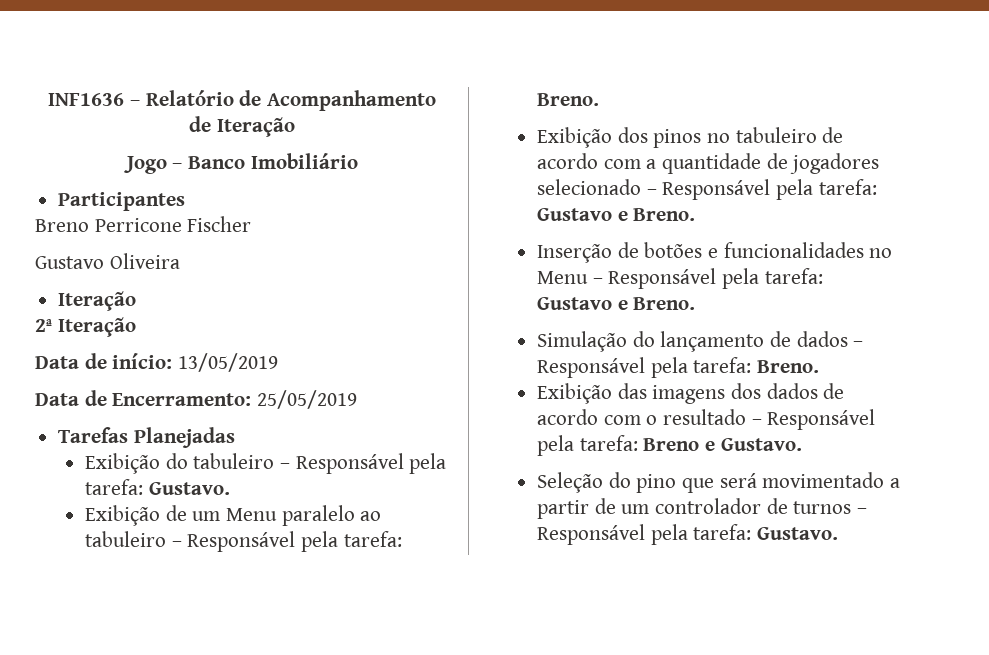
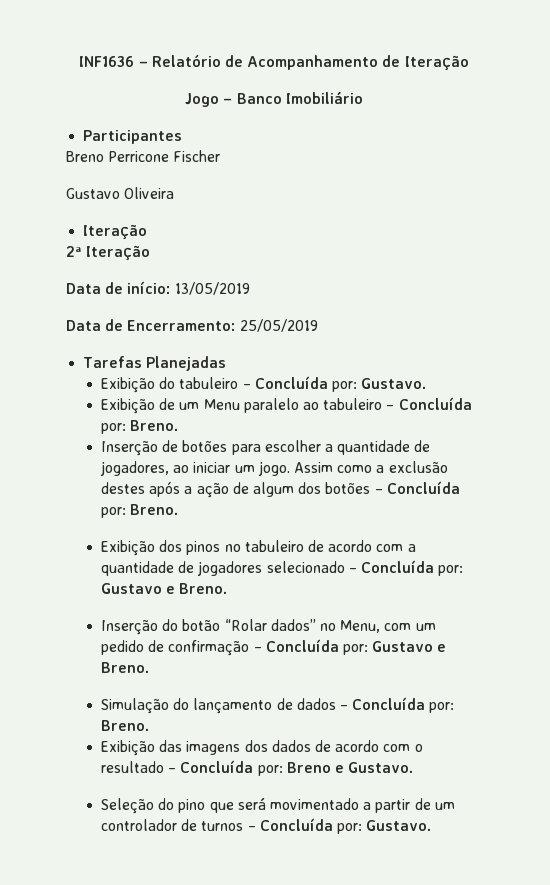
- Exibição do tabuleiro – Responsável pela tarefa: Gustavo.
+ Exibição do tabuleiro – Concluída por: Gustavo.
- Exibição de um Menu paralelo ao tabuleiro – Responsável pela tarefa: Breno.
+ Exibição de um Menu paralelo ao tabuleiro – Concluída por: Breno.
+ Inserção de botões para escolher a quantidade de jogadores, ao iniciar um jogo. Assim como a exclusão destes após a ação de algum dos botões – Concluída por: Breno.
- Exibição dos pinos no tabuleiro de acordo com a quantidade de jogadores selecionado – Responsável pela tarefa: Gustavo e Breno.
+ Exibição dos pinos no tabuleiro de acordo com a quantidade de jogadores selecionado – Concluída por: Gustavo e Breno.
- Inserção de botões e funcionalidades no Menu – Responsável pela tarefa: Gustavo e Breno.
+ Inserção do botão “Rolar dados” no Menu, com um pedido de confirmação – Concluída por: Gustavo e Breno.
- Simulação do lançamento de dados – Responsável pela tarefa: Breno.
+ Simulação do lançamento de dados – Concluída por: Breno.
- Exibição das imagens dos dados de acordo com o resultado – Responsável pela tarefa: Breno e Gustavo.
+ Exibição das imagens dos dados de acordo com o resultado – Concluída por: Breno e Gustavo.
- Seleção do pino que será movimentado a partir de um controlador de turnos – Responsável pela tarefa: Gustavo.
+ Seleção do pino que será movimentado a partir de um controlador de turnos – Concluída por: Gustavo.

